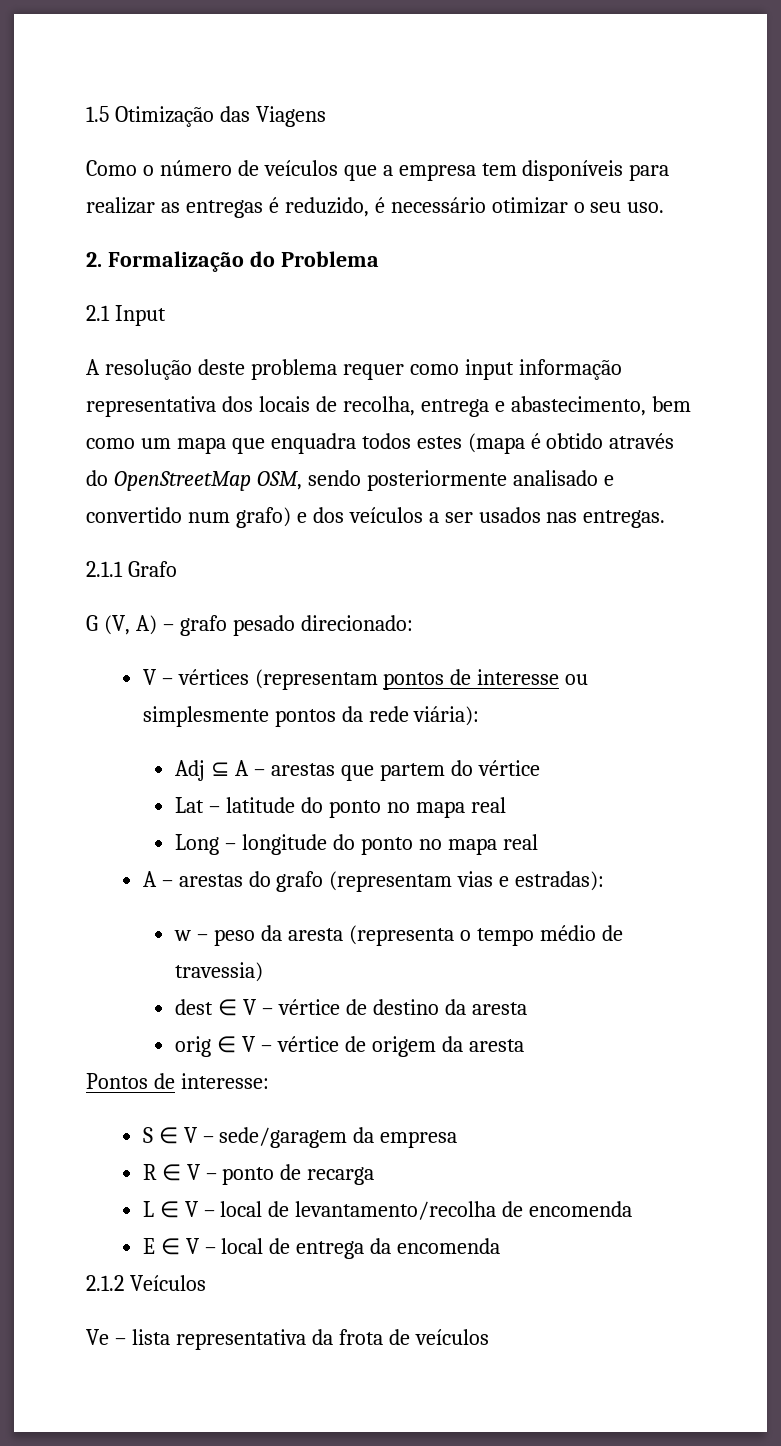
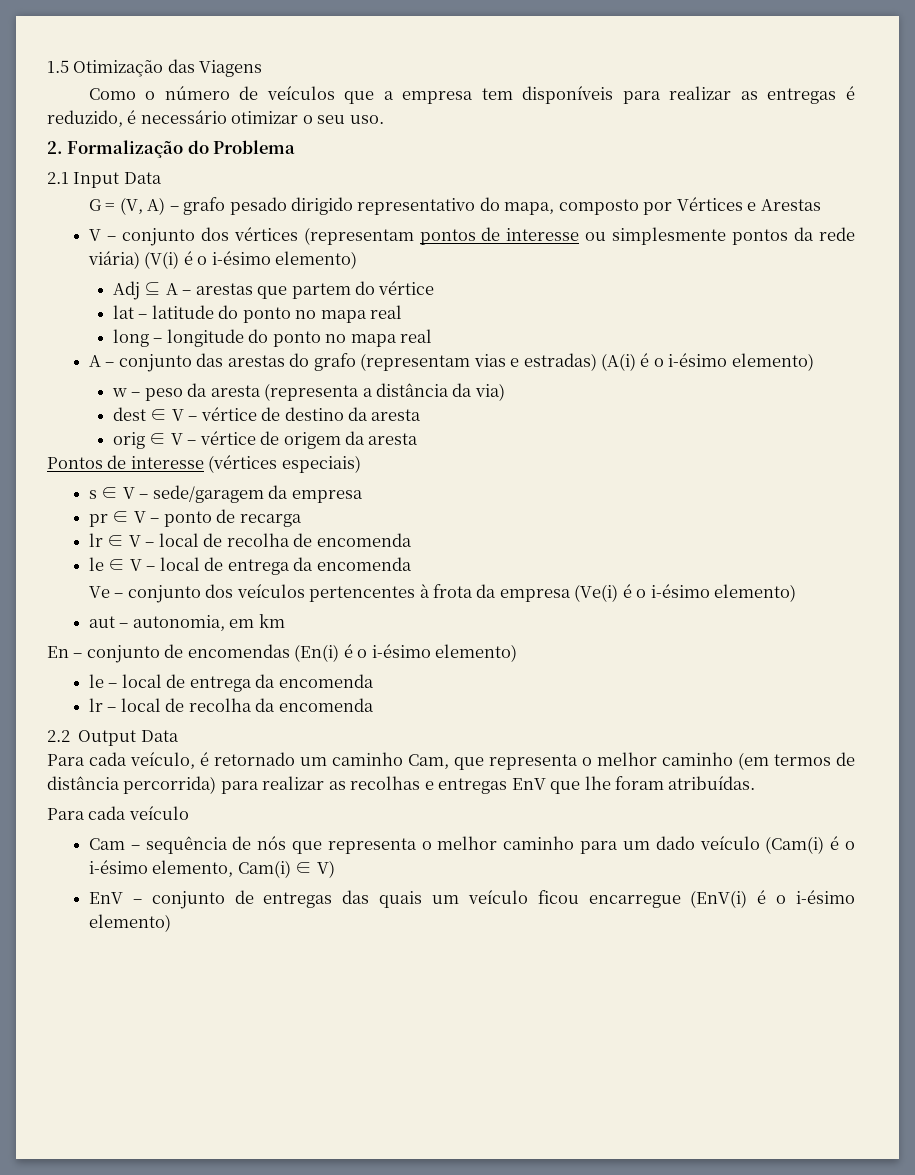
- 2.1 Input
- A resolução deste problema requer como input informação representativa dos locais de recolha, entrega e abastecimento, bem como um mapa que enquadra todos estes (mapa é obtido através do OpenStreetMap OSM, sendo posteriormente analisado e convertido num grafo) e dos veículos a ser usados nas entregas.
- 2.1.1 Grafo
+ 2.1 Input Data
- G (V, A) – grafo pesado direcionado:
- V – vértices (representam pontos de interesse ou simplesmente pontos da rede viária):
+ G = (V, A) – grafo pesado dirigido representativo do mapa, composto por Vértices e Arestas
+ V – conjunto dos vértices (representam pontos de interesse ou simplesmente pontos da rede viária) (V(i) é o i-ésimo elemento)
- Lat – latitude do ponto no mapa real
+ lat – latitude do ponto no mapa real
- Long – longitude do ponto no mapa real
+ long – longitude do ponto no mapa real
- A – arestas do grafo (representam vias e estradas):
+ A – conjunto das arestas do grafo (representam vias e estradas) (A(i) é o i-ésimo elemento)
- w – peso da aresta (representa o tempo médio de travessia)
+ w – peso da aresta (representa a distância da via)
- Pontos de interesse:
- S ∈ V – sede/garagem da empresa
+ Pontos de interesse (vértices especiais)
+ s ∈ V – sede/garagem da empresa
- R ∈ V – ponto de recarga
+ pr ∈ V – ponto de recarga
- L ∈ V – local de levantamento/recolha de encomenda
+ lr ∈ V – local de recolha de encomenda
- E ∈ V – local de entrega da encomenda
+ le ∈ V – local de entrega da encomenda
- 2.1.2 Veículos
- Ve – lista representativa da frota de veículos
+ Ve – conjunto dos veículos pertencentes à frota da empresa (Ve(i) é o i-ésimo elemento)
+ aut – autonomia, em km
+ En – conjunto de encomendas (En(i) é o i-ésimo elemento)
+ le – local de entrega da encomenda
+ lr – local de recolha da encomenda
+ 2.2 Output Data
+ Para cada veículo, é retornado um caminho Cam, que representa o melhor caminho (em termos de distância percorrida) para realizar as recolhas e entregas EnV que lhe foram atribuídas.
+ Para cada veículo
+ Cam – sequência de nós que representa o melhor caminho para um dado veículo (Cam(i) é o i-ésimo elemento, Cam(i) ∈ V)
+ EnV – conjunto de entregas das quais um veículo ficou encarregue (EnV(i) é o i-ésimo elemento)

